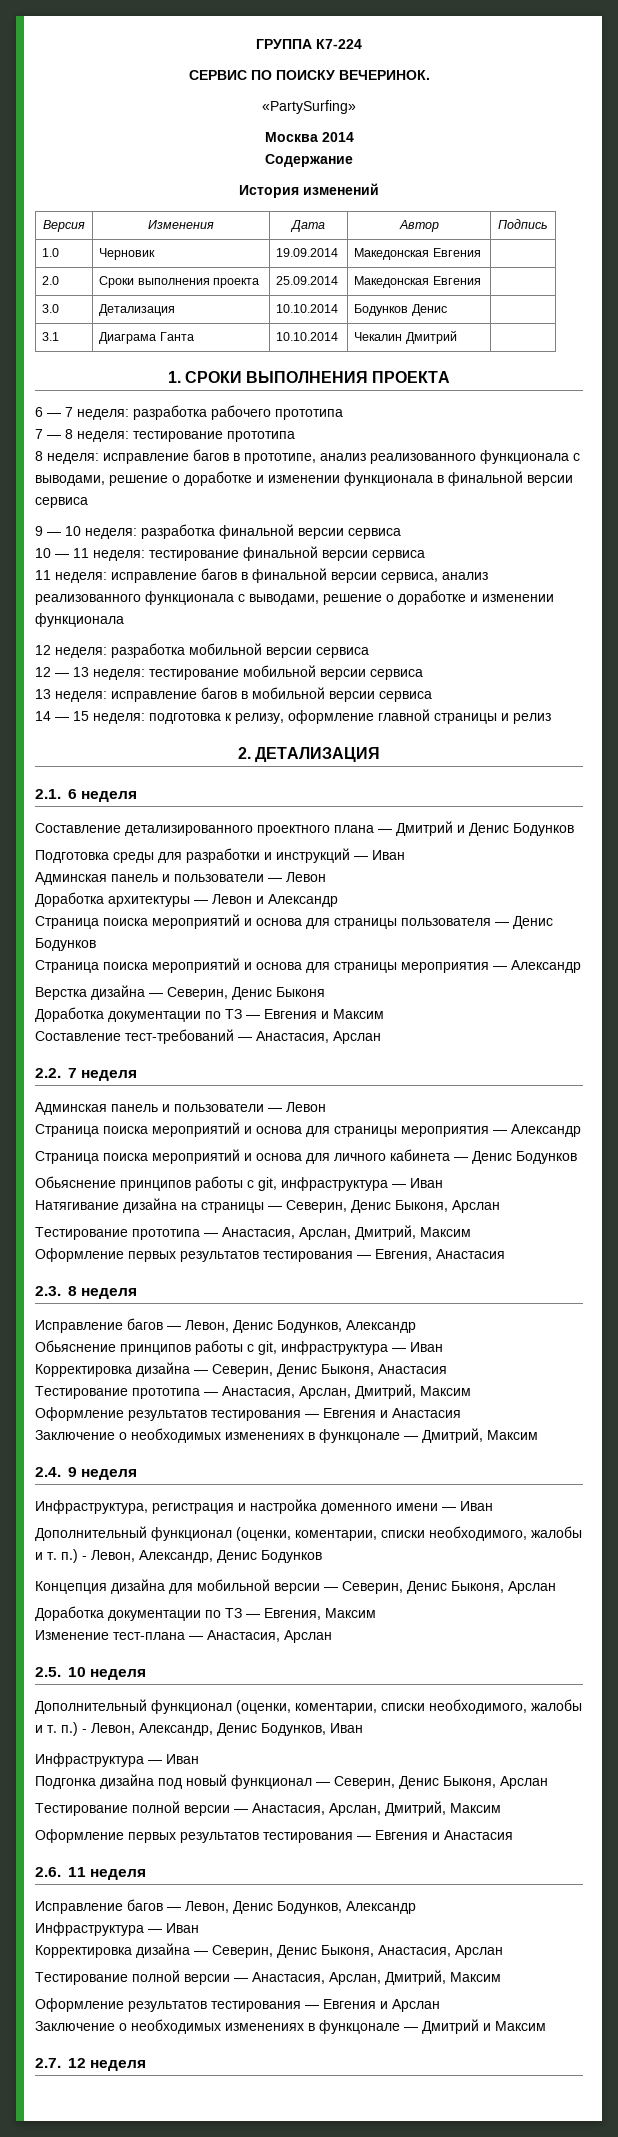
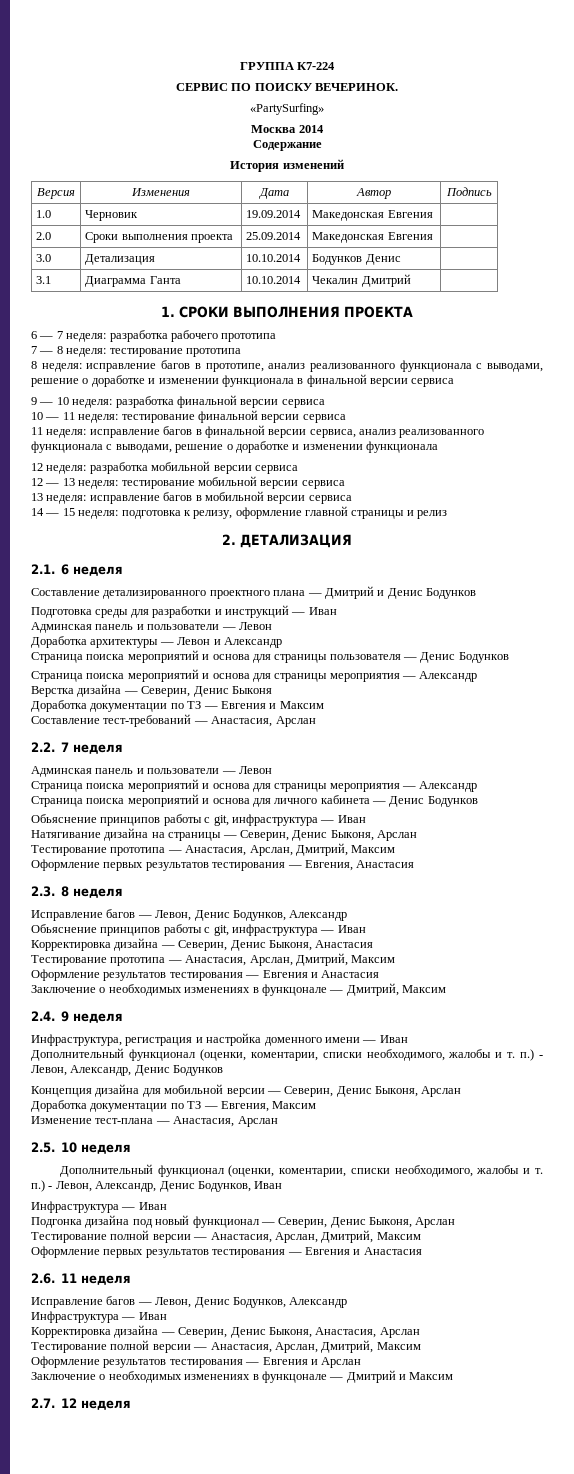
- 3.1 | Диаграма Ганта | 10.10.2014 | Чекалин Дмитрий |
+ 3.1 | Диаграмма Ганта | 10.10.2014 | Чекалин Дмитрий |

